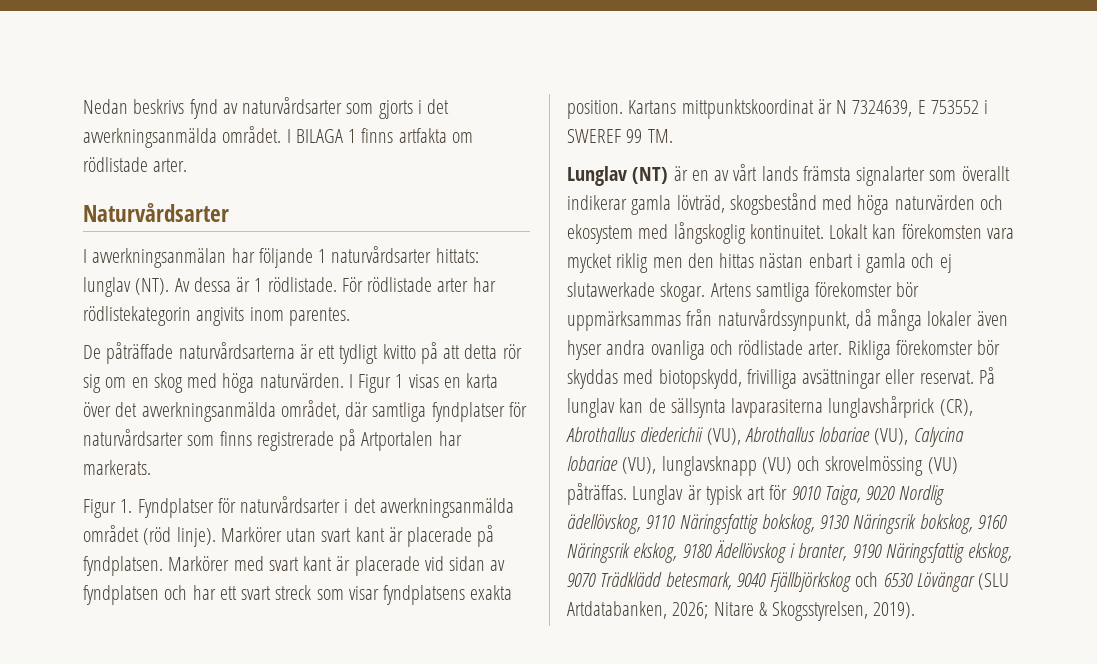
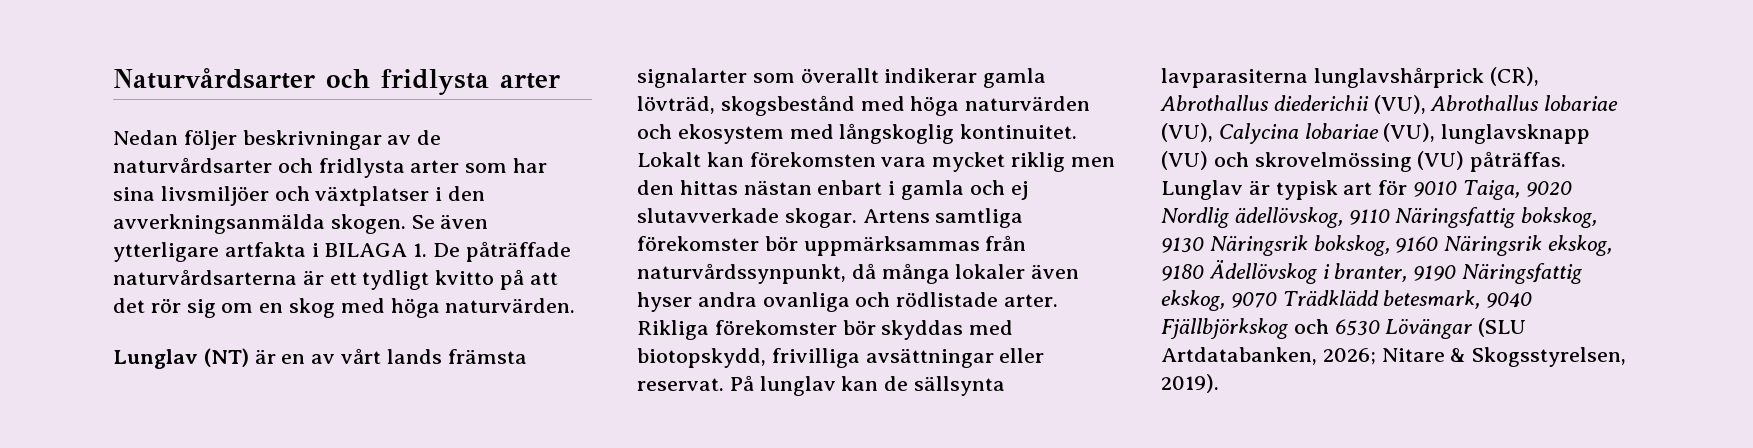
- Nedan beskrivs fynd av naturvårdsarter som gjorts i det avverkningsanmälda området. I BILAGA 1 finns artfakta om rödlistade arter.
- Naturvårdsarter
- I avverkningsanmälan har följande 1 naturvårdsarter hittats: lunglav (NT). Av dessa är 1 rödlistade. För rödlistade arter har rödlistekategorin angivits inom parentes.
- De påträffade naturvårdsarterna är ett tydligt kvitto på att detta rör sig om en skog med höga naturvärden. I Figur 1 visas en karta över det avverkningsanmälda området, där samtliga fyndplatser för naturvårdsarter som finns registrerade på Artportalen har markerats.
- Figur 1. Fyndplatser för naturvårdsarter i det avverkningsanmälda området (röd linje). Markörer utan svart kant är placerade på fyndplatsen. Markörer med svart kant är placerade vid sidan av fyndplatsen och har ett svart streck som visar fyndplatsens exakta position. Kartans mittpunktskoordinat är N 7324639, E 753552 i SWEREF 99 TM.
+ Naturvårdsarter och fridlysta arter
+ Nedan följer beskrivningar av de naturvårdsarter och fridlysta arter som har sina livsmiljöer och växtplatser i den avverkningsanmälda skogen. Se även ytterligare artfakta i BILAGA 1. De påträffade naturvårdsarterna är ett tydligt kvitto på att det rör sig om en skog med höga naturvärden.

